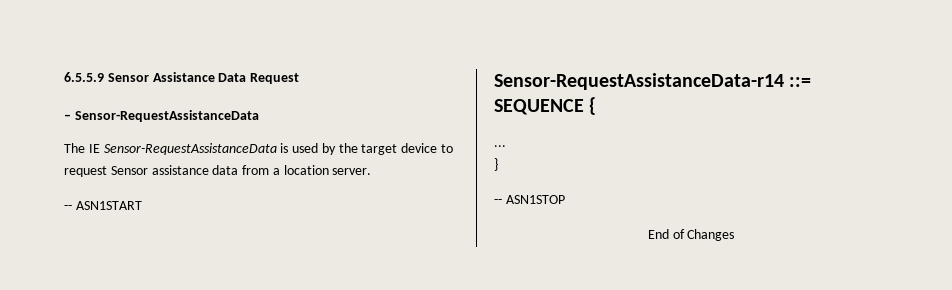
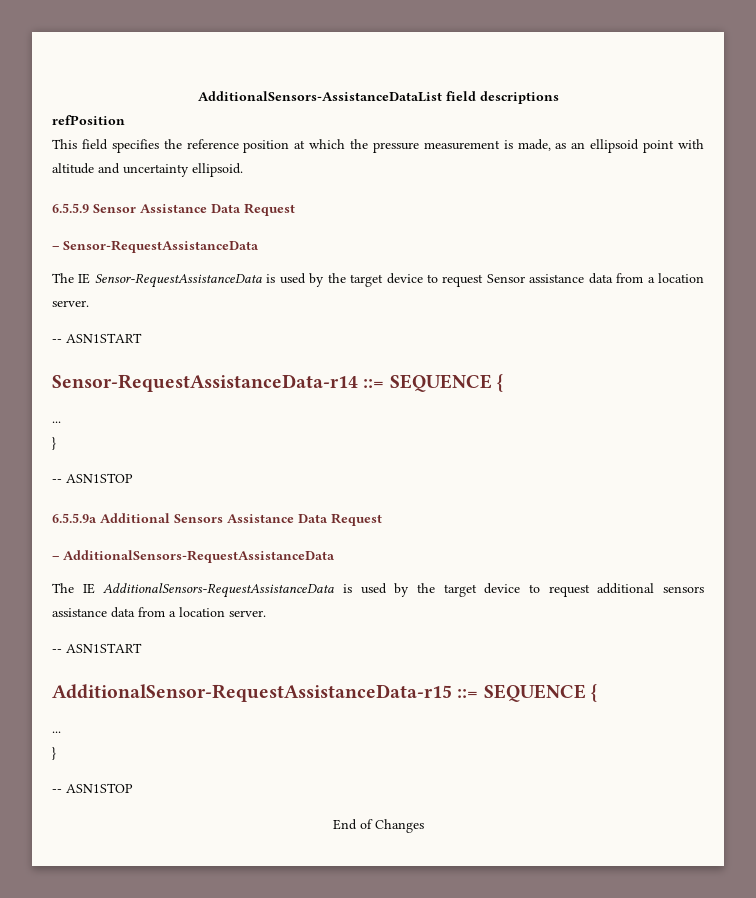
+ AdditionalSensors-AssistanceDataList field descriptions
+ refPosition
+ This field specifies the reference position at which the pressure measurement is made, as an ellipsoid point with altitude and uncertainty ellipsoid.
+ 6.5.5.9a Additional Sensors Assistance Data Request
+ – AdditionalSensors-RequestAssistanceData
+ The IE AdditionalSensors-RequestAssistanceData is used by the target device to request additional sensors assistance data from a location server.
+ -- ASN1START
+ AdditionalSensor-RequestAssistanceData-r15 ::= SEQUENCE {
+ ...
+ }
+ -- ASN1STOP

